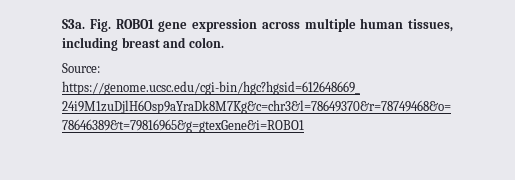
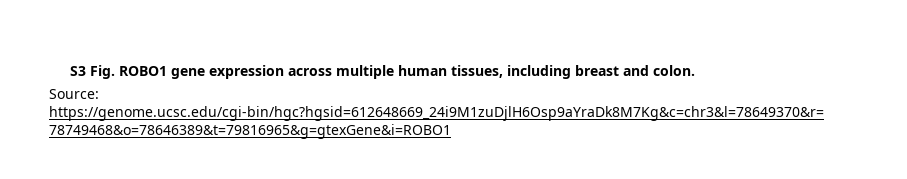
- S3a. Fig. ROBO1 gene expression across multiple human tissues, including breast and colon.
+ S3 Fig. ROBO1 gene expression across multiple human tissues, including breast and colon.

